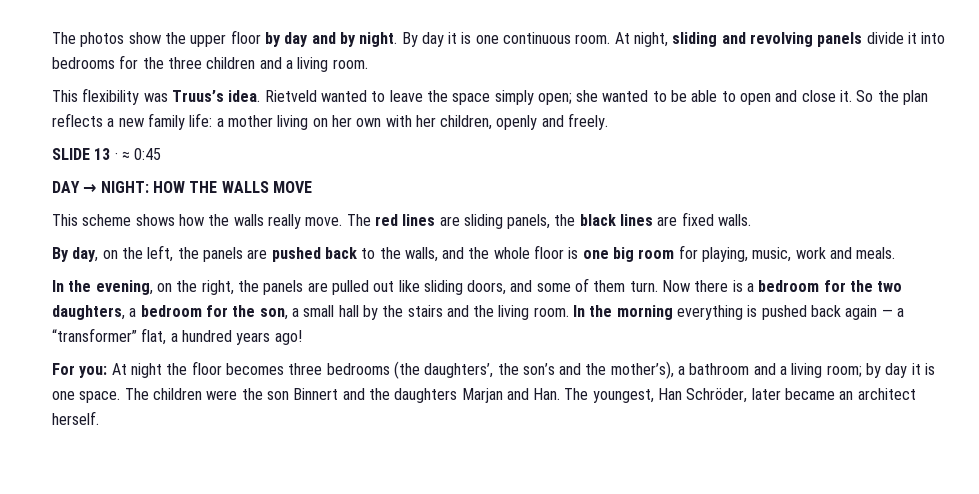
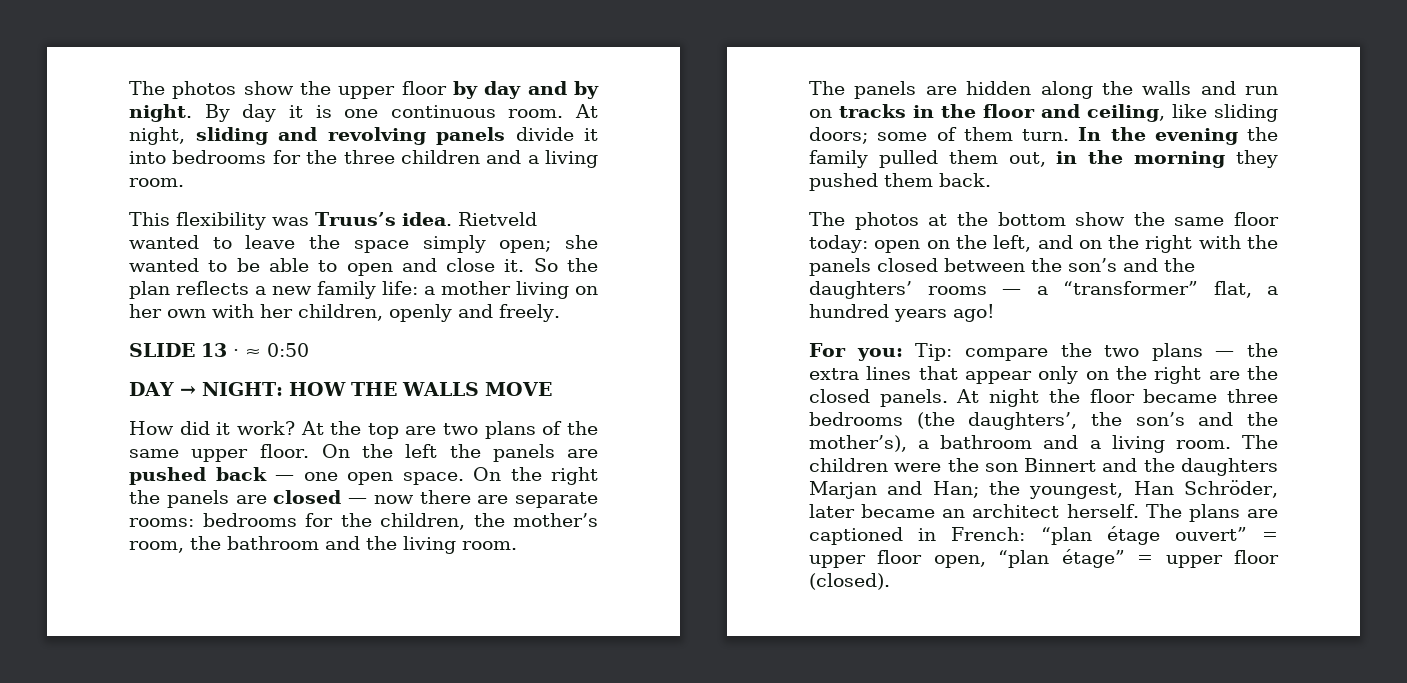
- SLIDE 13 · ≈ 0:45
+ SLIDE 13 · ≈ 0:50
- This scheme shows how the walls really move. The red lines are sliding panels, the black lines are fixed walls.
- By day, on the left, the panels are pushed back to the walls, and the whole floor is one big room for playing, music, work and meals.
- In the evening, on the right, the panels are pulled out like sliding doors, and some of them turn. Now there is a bedroom for the two daughters, a bedroom for the son, a small hall by the stairs and the living room. In the morning everything is pushed back again — a “transformer” flat, a hundred years ago!
+ How did it work? At the top are two plans of the same upper floor. On the left the panels are pushed back — one open space. On the right the panels are closed — now there are separate rooms: bedrooms for the children, the mother’s room, the bathroom and the living room.
+ The panels are hidden along the walls and run on tracks in the floor and ceiling, like sliding doors; some of them turn. In the evening the family pulled them out, in the morning they pushed them back.
+ The photos at the bottom show the same floor today: open on the left, and on the right with the panels closed between the son’s and the daughters’ rooms — a “transformer” flat, a hundred years ago!
- For you: At night the floor becomes three bedrooms (the daughters’, the son’s and the mother’s), a bathroom and a living room; by day it is one space.
+ For you: Tip: compare the two plans — the extra lines that appear only on the right are the closed panels. At night the floor became three bedrooms (the daughters’, the son’s and the mother’s), a bathroom and a living room.
- The children were the son Binnert and the daughters Marjan and Han. The youngest, Han Schröder, later became an architect herself.
+ The children were the son Binnert and the daughters Marjan and Han; the youngest, Han Schröder, later became an architect herself.
+ The plans are captioned in French: “plan étage ouvert” = upper floor open, “plan étage” = upper floor (closed).

